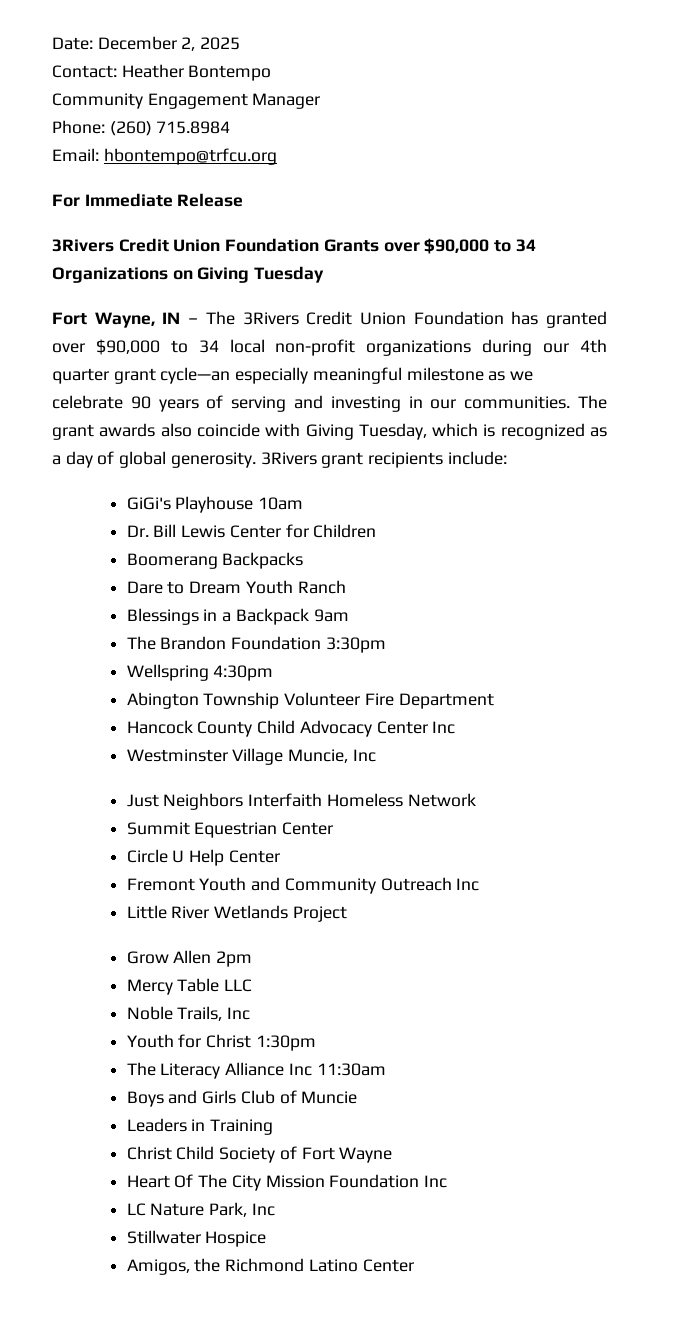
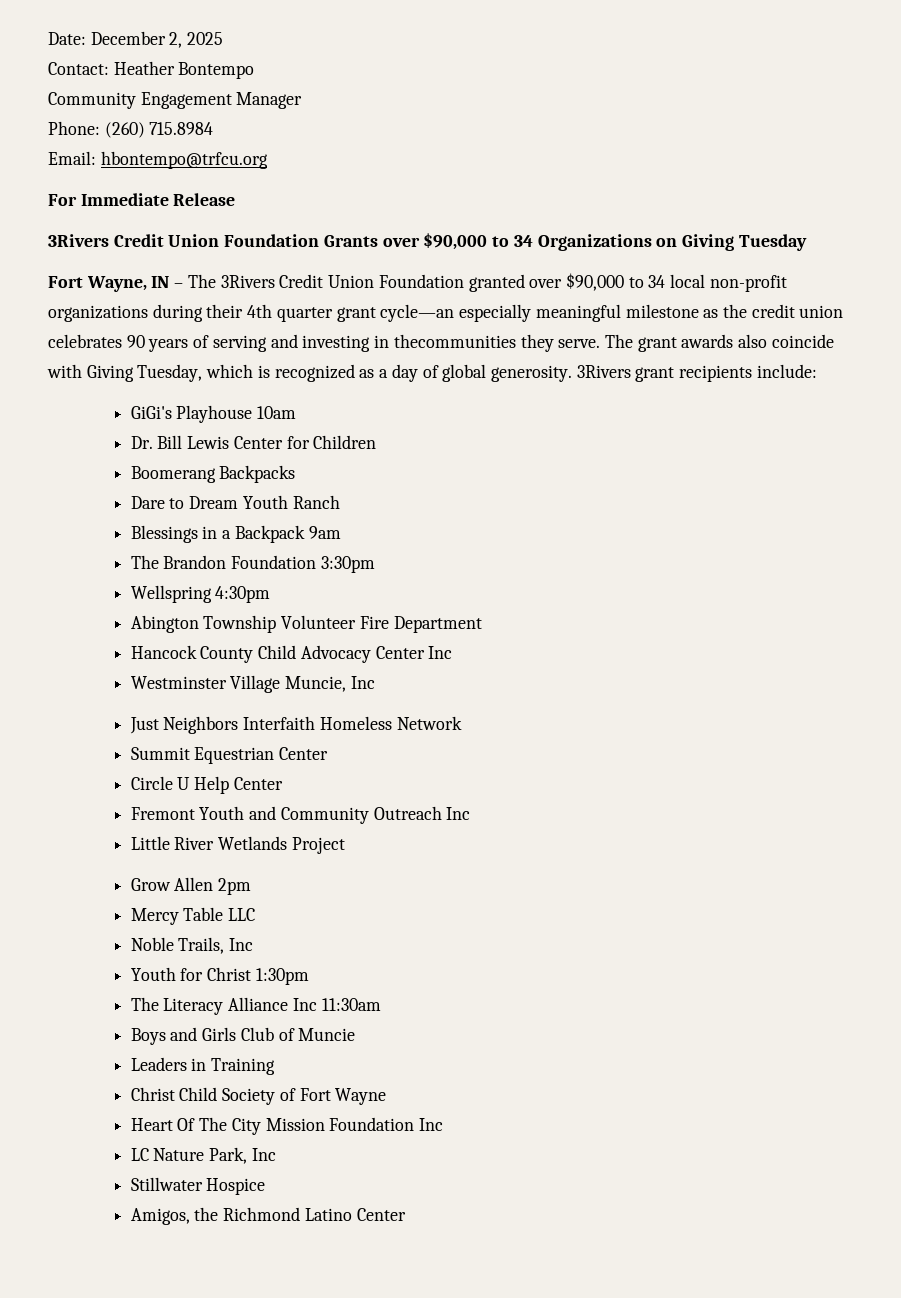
- Fort Wayne, IN – The 3Rivers Credit Union Foundation has granted over $90,000 to 34 local non-profit organizations during our 4th quarter grant cycle—an especially meaningful milestone as we celebrate 90 years of serving and investing in our communities.
+ Fort Wayne, IN – The 3Rivers Credit Union Foundation granted over $90,000 to 34 local non-profit organizations during their 4th quarter grant cycle—an especially meaningful milestone as the credit union celebrates 90 years of serving and investing in thecommunities they serve.

